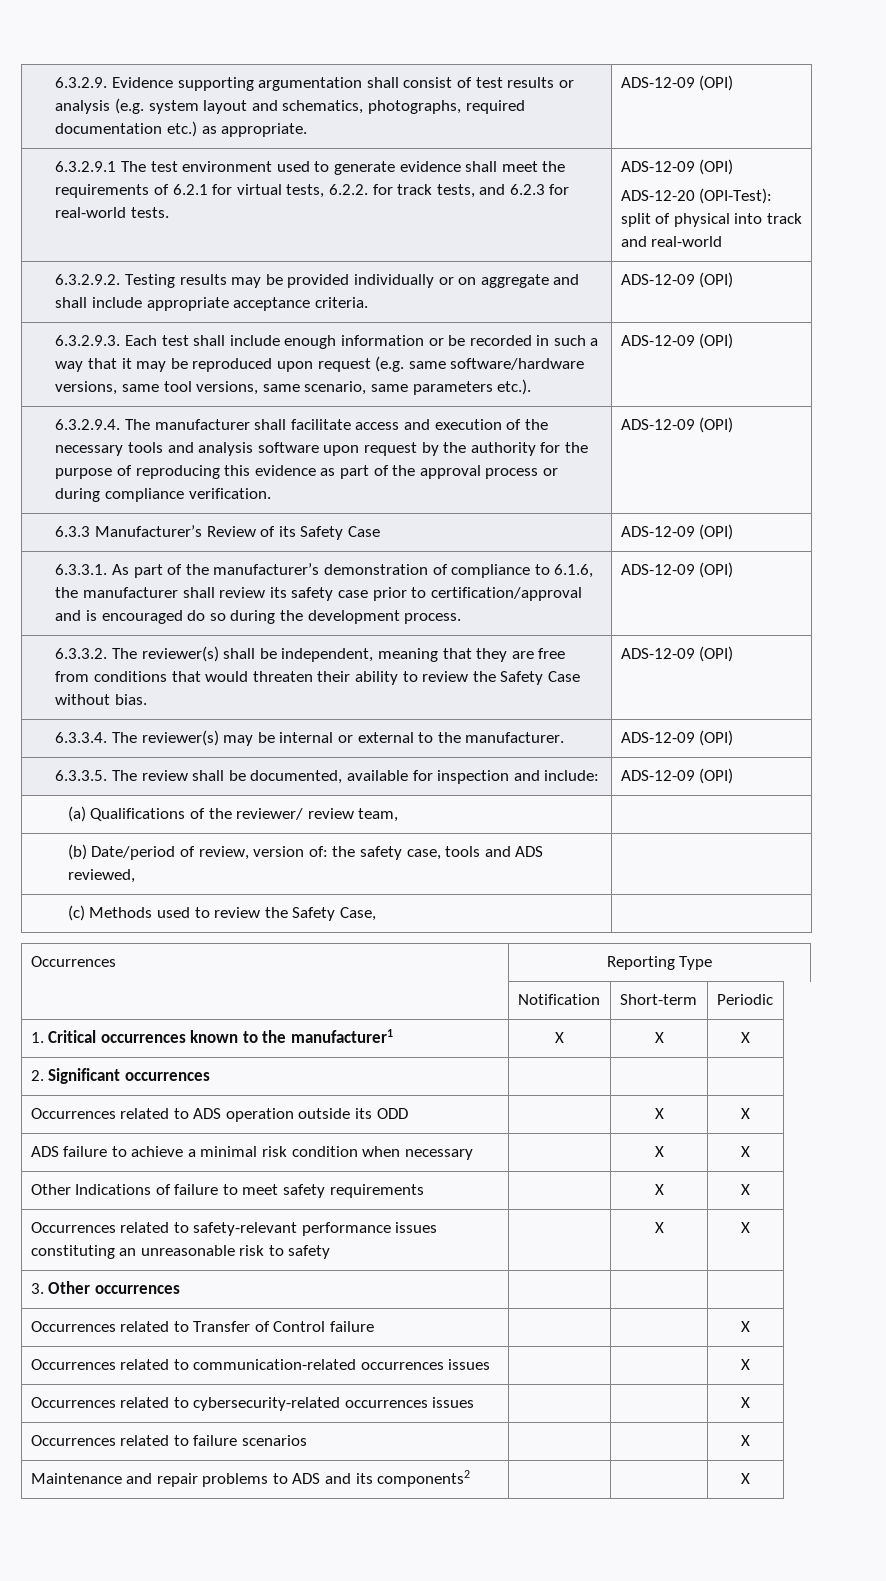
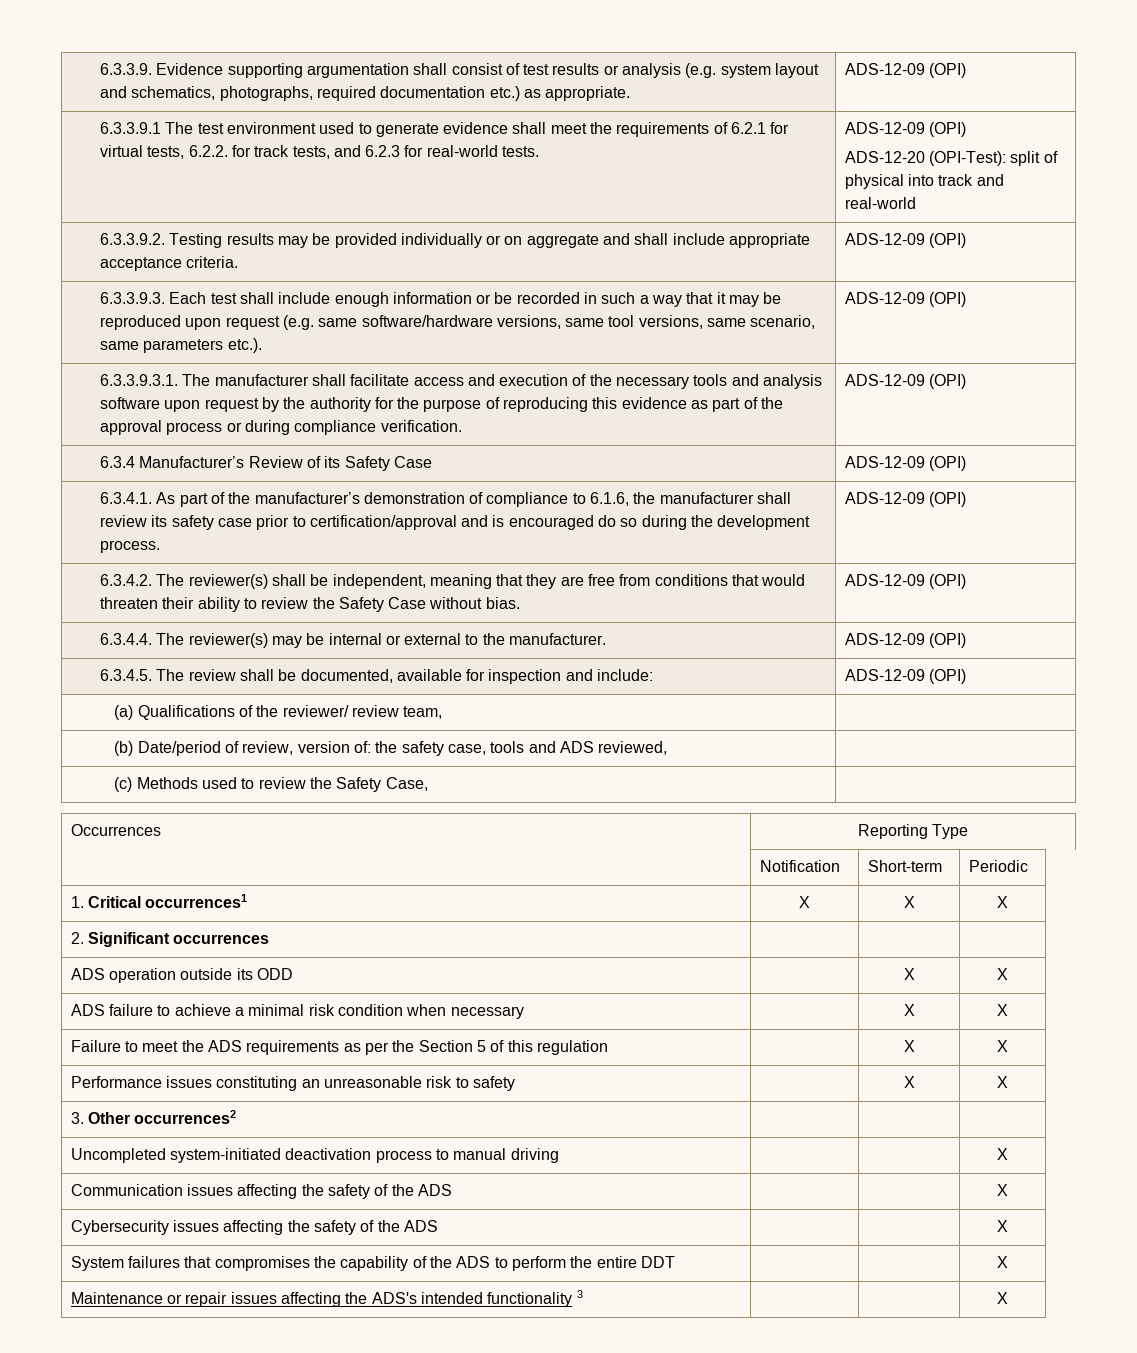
- 6.3.2.9. Evidence supporting argumentation shall consist of test results or analysis (e.g. system layout and schematics, photographs, required documentation etc.) as appropriate. | ADS-12-09 (OPI)
+ 6.3.3.9. Evidence supporting argumentation shall consist of test results or analysis (e.g. system layout and schematics, photographs, required documentation etc.) as appropriate. | ADS-12-09 (OPI)
- 6.3.2.9.1 The test environment used to generate evidence shall meet the requirements of 6.2.1 for virtual tests, 6.2.2. for track tests, and 6.2.3 for real-world tests. | ADS-12-09 (OPI)
+ 6.3.3.9.1 The test environment used to generate evidence shall meet the requirements of 6.2.1 for virtual tests, 6.2.2. for track tests, and 6.2.3 for real-world tests. | ADS-12-09 (OPI)
- 6.3.2.9.2. Testing results may be provided individually or on aggregate and shall include appropriate acceptance criteria. | ADS-12-09 (OPI)
+ 6.3.3.9.2. Testing results may be provided individually or on aggregate and shall include appropriate acceptance criteria. | ADS-12-09 (OPI)
- 6.3.2.9.3. Each test shall include enough information or be recorded in such a way that it may be reproduced upon request (e.g. same software/hardware versions, same tool versions, same scenario, same parameters etc.). | ADS-12-09 (OPI)
+ 6.3.3.9.3. Each test shall include enough information or be recorded in such a way that it may be reproduced upon request (e.g. same software/hardware versions, same tool versions, same scenario, same parameters etc.). | ADS-12-09 (OPI)
- 6.3.2.9.4. The manufacturer shall facilitate access and execution of the necessary tools and analysis software upon request by the authority for the purpose of reproducing this evidence as part of the approval process or during compliance verification. | ADS-12-09 (OPI)
+ 6.3.3.9.3.1. The manufacturer shall facilitate access and execution of the necessary tools and analysis software upon request by the authority for the purpose of reproducing this evidence as part of the approval process or during compliance verification. | ADS-12-09 (OPI)
- 6.3.3 Manufacturer’s Review of its Safety Case | ADS-12-09 (OPI)
+ 6.3.4 Manufacturer’s Review of its Safety Case | ADS-12-09 (OPI)
- 6.3.3.1. As part of the manufacturer’s demonstration of compliance to 6.1.6, the manufacturer shall review its safety case prior to certification/approval and is encouraged do so during the development process. | ADS-12-09 (OPI)
+ 6.3.4.1. As part of the manufacturer’s demonstration of compliance to 6.1.6, the manufacturer shall review its safety case prior to certification/approval and is encouraged do so during the development process. | ADS-12-09 (OPI)
- 6.3.3.2. The reviewer(s) shall be independent, meaning that they are free from conditions that would threaten their ability to review the Safety Case without bias. | ADS-12-09 (OPI)
+ 6.3.4.2. The reviewer(s) shall be independent, meaning that they are free from conditions that would threaten their ability to review the Safety Case without bias. | ADS-12-09 (OPI)
- 6.3.3.4. The reviewer(s) may be internal or external to the manufacturer. | ADS-12-09 (OPI)
+ 6.3.4.4. The reviewer(s) may be internal or external to the manufacturer. | ADS-12-09 (OPI)
- 6.3.3.5. The review shall be documented, available for inspection and include: | ADS-12-09 (OPI)
+ 6.3.4.5. The review shall be documented, available for inspection and include: | ADS-12-09 (OPI)
- 1. Critical occurrences known to the manufacturer1 | X | X | X
+ 1. Critical occurrences1 | X | X | X
- Occurrences related to ADS operation outside its ODD | | X | X
+ ADS operation outside its ODD | | X | X
- Other Indications of failure to meet safety requirements | | X | X
- Occurrences related to safety-relevant performance issues constituting an unreasonable risk to safety | | X | X
+ Failure to meet the ADS requirements as per the Section 5 of this regulation | | X | X
+ Performance issues constituting an unreasonable risk to safety | | X | X
- 3. Other occurrences | | |
- Occurrences related to Transfer of Control failure | | | X
- Occurrences related to communication-related occurrences issues | | | X
- Occurrences related to cybersecurity-related occurrences issues | | | X
- Occurrences related to failure scenarios | | | X
- Maintenance and repair problems to ADS and its components2 | | | X
+ 3. Other occurrences2 | | |
+ Uncompleted system-initiated deactivation process to manual driving | | | X
+ Communication issues affecting the safety of the ADS | | | X
+ Cybersecurity issues affecting the safety of the ADS | | | X
+ System failures that compromises the capability of the ADS to perform the entire DDT | | | X
+ Maintenance or repair issues affecting the ADS's intended functionality 3 | | | X

